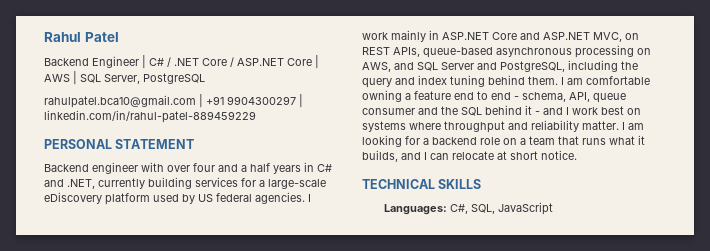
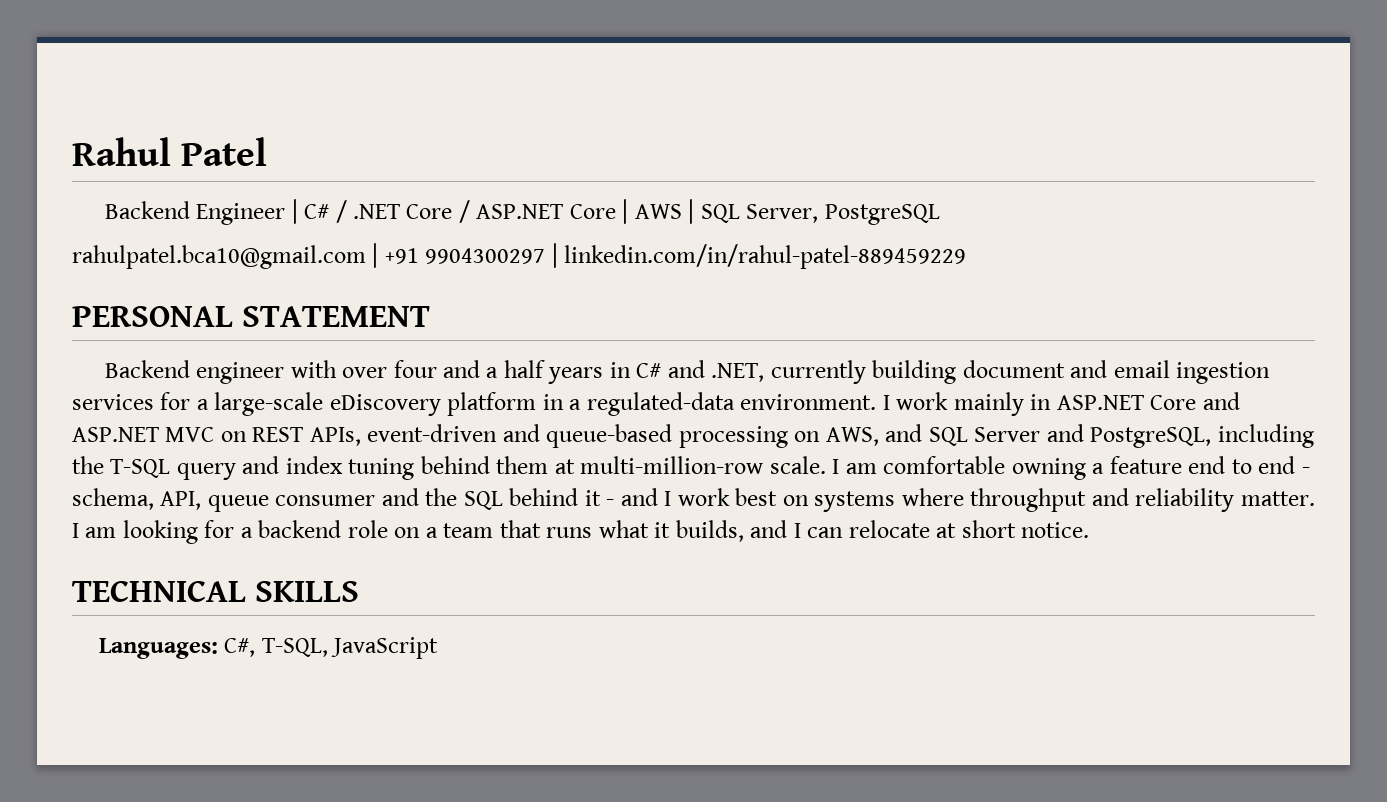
- Backend engineer with over four and a half years in C# and .NET, currently building services for a large-scale eDiscovery platform used by US federal agencies.
+ Backend engineer with over four and a half years in C# and .NET, currently building document and email ingestion services for a large-scale eDiscovery platform in a regulated-data environment.
- I work mainly in ASP.NET Core and ASP.NET MVC, on REST APIs, queue-based asynchronous processing on AWS, and SQL Server and PostgreSQL, including the query and index tuning behind them.
+ I work mainly in ASP.NET Core and ASP.NET MVC on REST APIs, event-driven and queue-based processing on AWS, and SQL Server and PostgreSQL, including the T-SQL query and index tuning behind them at multi-million-row scale.
- Languages: C#, SQL, JavaScript
+ Languages: C#, T-SQL, JavaScript

